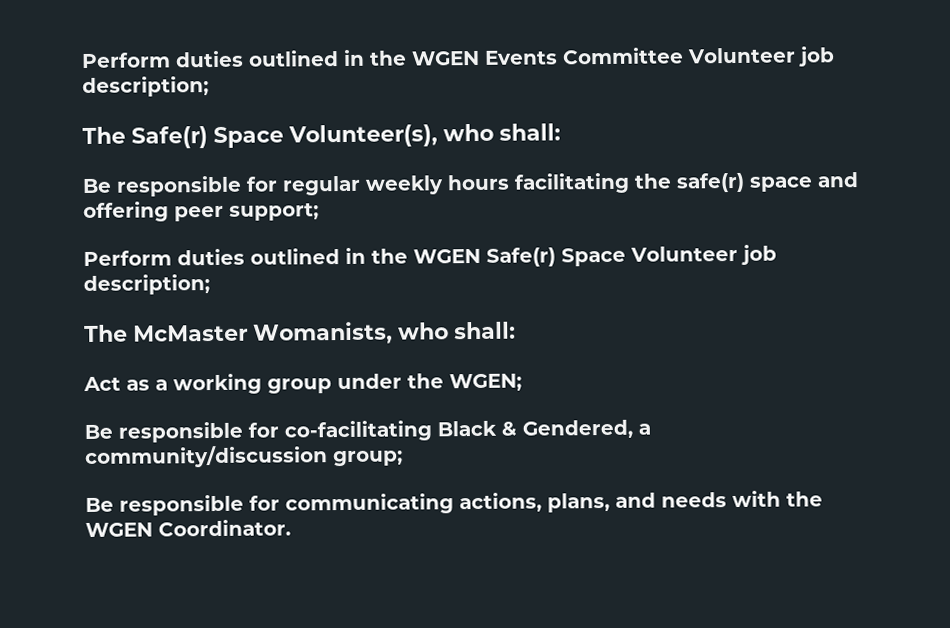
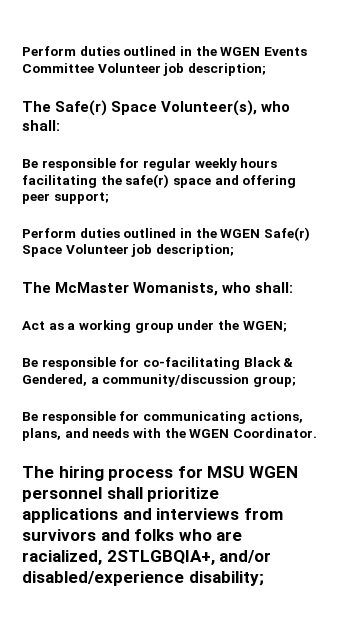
+ The hiring process for MSU WGEN personnel shall prioritize applications and interviews from survivors and folks who are racialized, 2STLGBQIA+, and/or disabled/experience disability;

